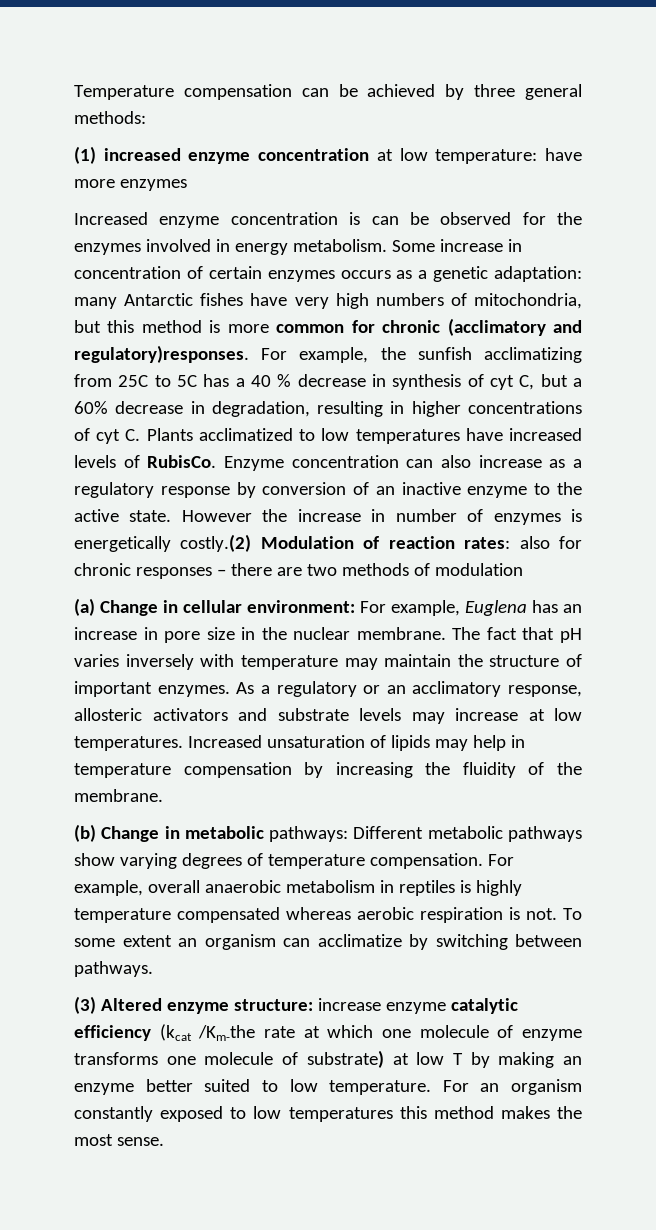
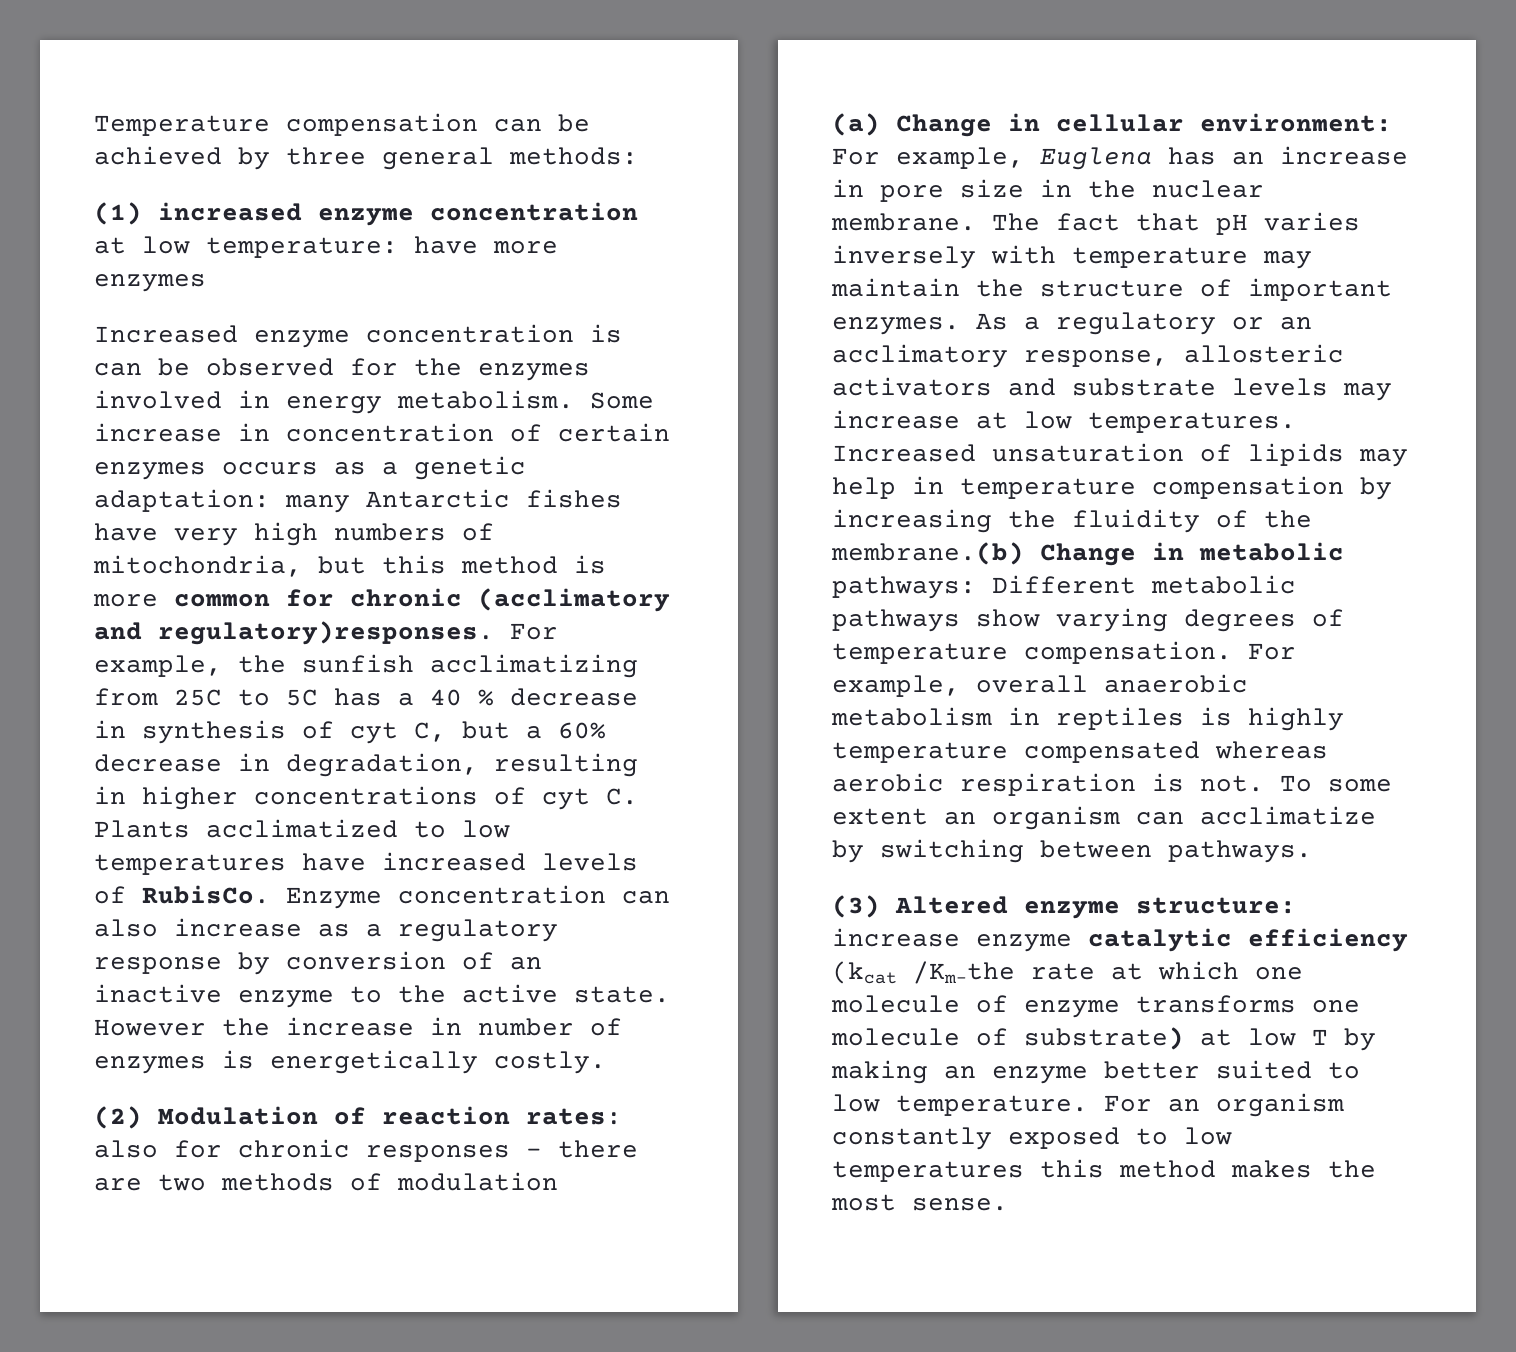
- However the increase in number of enzymes is energetically costly.(2) Modulation of reaction rates: also for chronic responses – there are two methods of modulation
+ However the increase in number of enzymes is energetically costly.
+ (2) Modulation of reaction rates: also for chronic responses – there are two methods of modulation
- Increased unsaturation of lipids may help in temperature compensation by increasing the fluidity of the membrane.
- (b) Change in metabolic pathways: Different metabolic pathways show varying degrees of temperature compensation.
+ Increased unsaturation of lipids may help in temperature compensation by increasing the fluidity of the membrane.(b) Change in metabolic pathways: Different metabolic pathways show varying degrees of temperature compensation.

